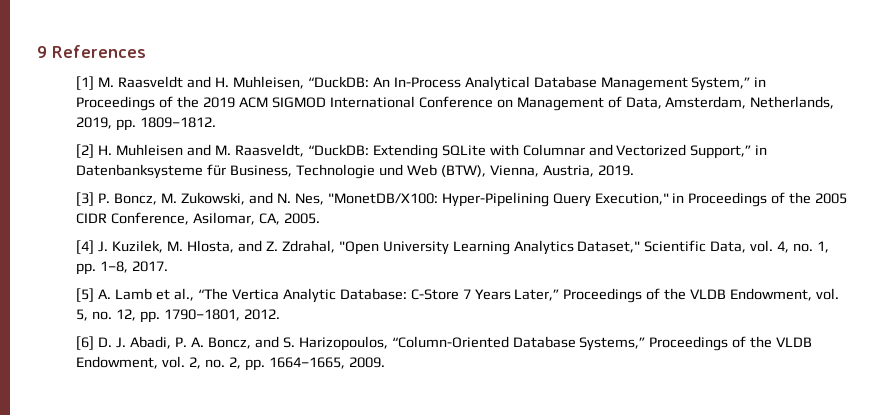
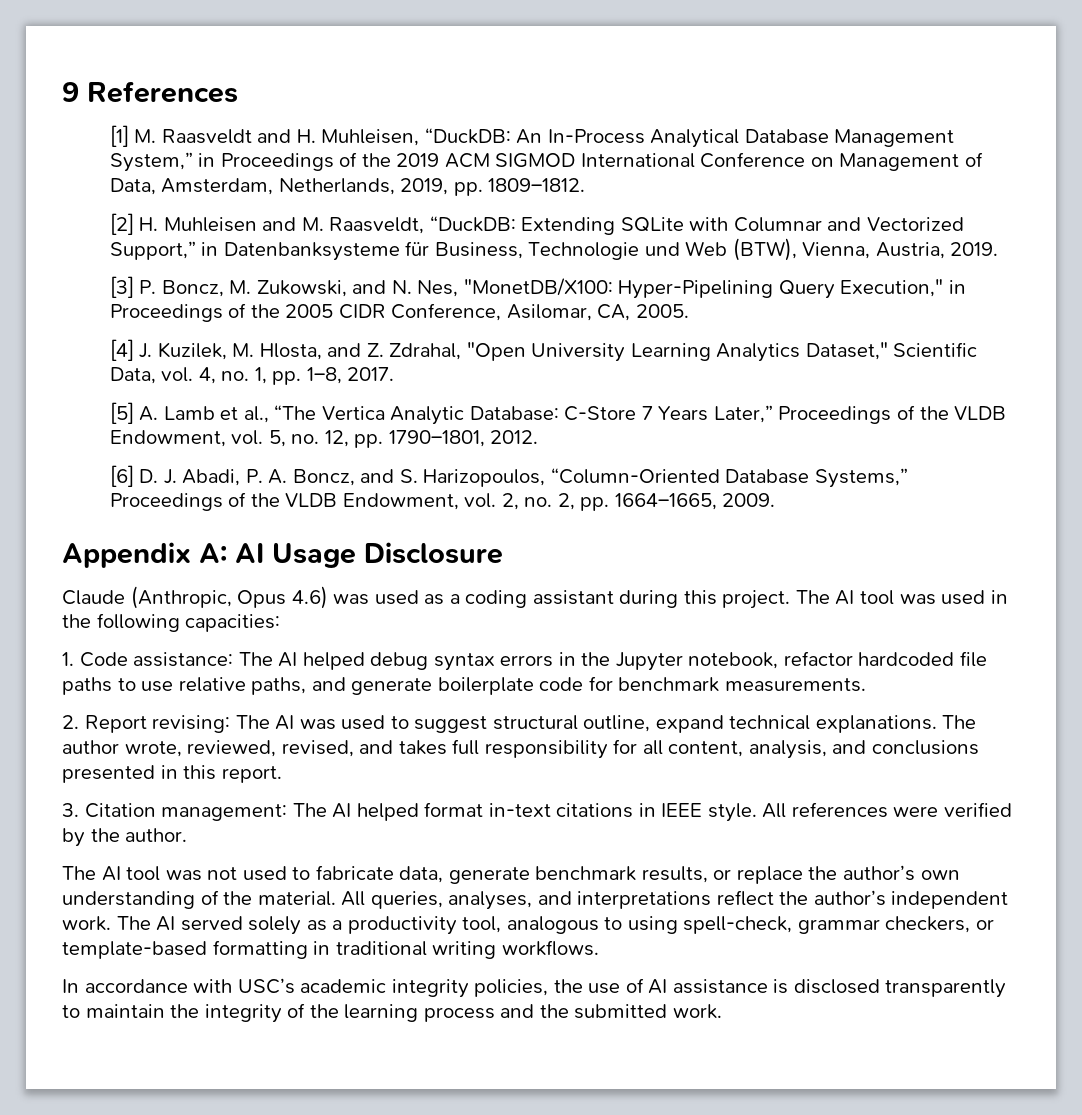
+ Appendix A: AI Usage Disclosure
+ Claude (Anthropic, Opus 4.6) was used as a coding assistant during this project. The AI tool was used in the following capacities:
+ 1. Code assistance: The AI helped debug syntax errors in the Jupyter notebook, refactor hardcoded file paths to use relative paths, and generate boilerplate code for benchmark measurements.
+ 2. Report revising: The AI was used to suggest structural outline, expand technical explanations. The author wrote, reviewed, revised, and takes full responsibility for all content, analysis, and conclusions presented in this report.
+ 3. Citation management: The AI helped format in-text citations in IEEE style. All references were verified by the author.
+ The AI tool was not used to fabricate data, generate benchmark results, or replace the author’s own understanding of the material. All queries, analyses, and interpretations reflect the author’s independent work. The AI served solely as a productivity tool, analogous to using spell-check, grammar checkers, or template-based formatting in traditional writing workflows.
+ In accordance with USC’s academic integrity policies, the use of AI assistance is disclosed transparently to maintain the integrity of the learning process and the submitted work.

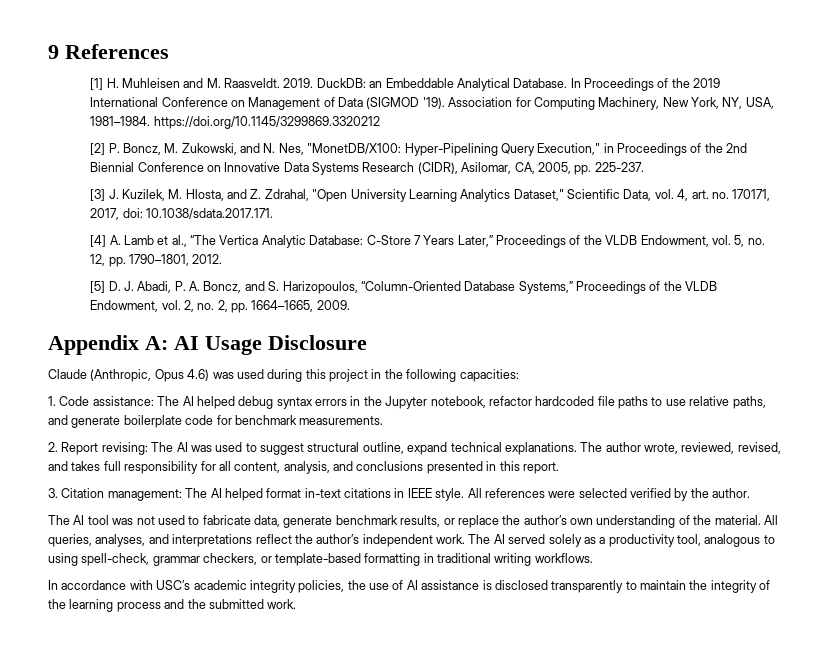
- [1] M. Raasveldt and H. Muhleisen, “DuckDB: An In-Process Analytical Database Management System,” in Proceedings of the 2019 ACM SIGMOD International Conference on Management of Data, Amsterdam, Netherlands, 2019, pp. 1809–1812.
- [2] H. Muhleisen and M. Raasveldt, “DuckDB: Extending SQLite with Columnar and Vectorized Support,” in Datenbanksysteme für Business, Technologie und Web (BTW), Vienna, Austria, 2019.
- [3] P. Boncz, M. Zukowski, and N. Nes, "MonetDB/X100:
+ [1] H. Muhleisen and M. Raasveldt. 2019. DuckDB: an Embeddable Analytical Database. In Proceedings of the 2019 International Conference on Management of Data (SIGMOD '19). Association for Computing Machinery, New York, NY, USA, 1981–1984. https://doi.org/10.1145/3299869.3320212
+ [2] P. Boncz, M. Zukowski, and N. Nes, "MonetDB/X100:
- Hyper-Pipelining Query Execution," in Proceedings of the 2005 CIDR Conference, Asilomar, CA, 2005.
- [4] J. Kuzilek, M. Hlosta, and Z. Zdrahal, "Open University Learning Analytics Dataset," Scientific Data, vol. 4, no. 1, pp. 1–8, 2017.
- [5] A. Lamb et al., “The Vertica Analytic Database:
+ Hyper-Pipelining Query Execution," in Proceedings of the 2nd Biennial Conference on Innovative Data Systems Research (CIDR), Asilomar, CA, 2005, pp. 225-237.
+ [3] J. Kuzilek, M. Hlosta, and Z. Zdrahal, "Open University Learning Analytics Dataset," Scientific Data, vol. 4, art. no. 170171, 2017, doi: 10.1038/sdata.2017.171.
+ [4] A. Lamb et al., “The Vertica Analytic Database:
- [6] D. J. Abadi, P. A. Boncz, and S. Harizopoulos, “Column-Oriented Database Systems,” Proceedings of the VLDB Endowment, vol. 2, no. 2, pp. 1664–1665, 2009.
+ [5] D. J. Abadi, P. A. Boncz, and S. Harizopoulos, “Column-Oriented Database Systems,” Proceedings of the VLDB Endowment, vol. 2, no. 2, pp. 1664–1665, 2009.
- Claude (Anthropic, Opus 4.6) was used as a coding assistant during this project. The AI tool was used in the following capacities:
+ Claude (Anthropic, Opus 4.6) was used during this project in the following capacities:
- All references were verified by the author.
+ All references were selected verified by the author.

